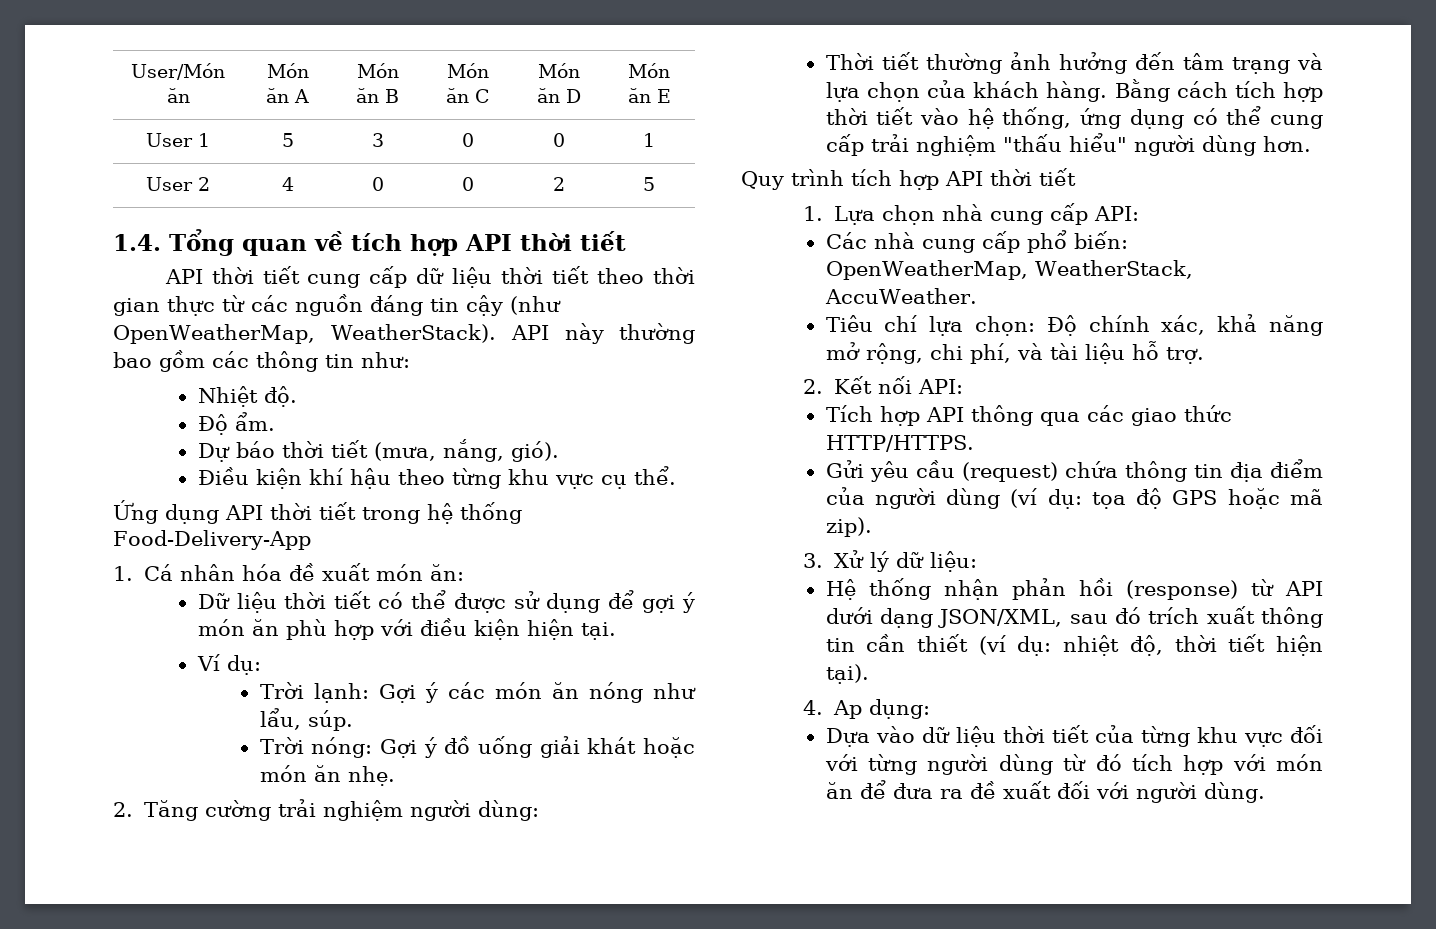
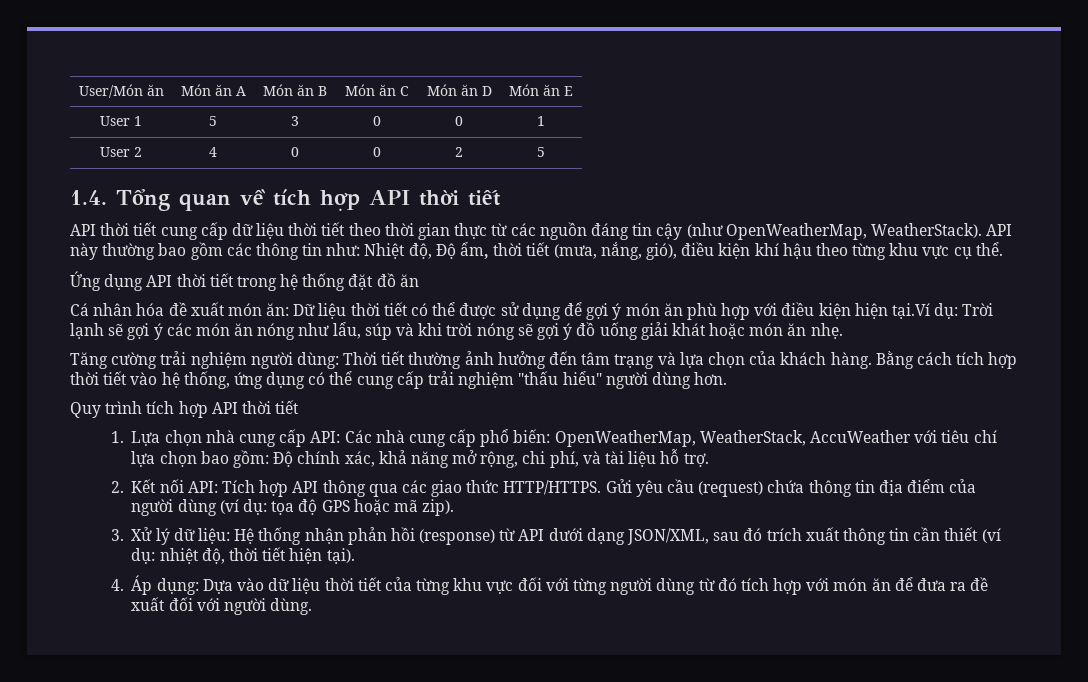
- API này thường bao gồm các thông tin như:
- Nhiệt độ.
- Độ ẩm.
- Dự báo thời tiết (mưa, nắng, gió).
- Điều kiện khí hậu theo từng khu vực cụ thể.
+ API này thường bao gồm các thông tin như: Nhiệt độ, Độ ẩm, thời tiết (mưa, nắng, gió), điều kiện khí hậu theo từng khu vực cụ thể.
- Ứng dụng API thời tiết trong hệ thống Food-Delivery-App
- 1. Cá nhân hóa đề xuất món ăn:
- Dữ liệu thời tiết có thể được sử dụng để gợi ý món ăn phù hợp với điều kiện hiện tại.
- Ví dụ:
- Trời lạnh: Gợi ý các món ăn nóng như lẩu, súp.
- Trời nóng: Gợi ý đồ uống giải khát hoặc món ăn nhẹ.
+ Ứng dụng API thời tiết trong hệ thống đặt đồ ăn
+ Cá nhân hóa đề xuất món ăn: Dữ liệu thời tiết có thể được sử dụng để gợi ý món ăn phù hợp với điều kiện hiện tại.Ví dụ: Trời lạnh sẽ gợi ý các món ăn nóng như lẩu, súp và khi trời nóng sẽ gợi ý đồ uống giải khát hoặc món ăn nhẹ.
- 2. Tăng cường trải nghiệm người dùng:
- Thời tiết thường ảnh hưởng đến tâm trạng và lựa chọn của khách hàng.
+ Tăng cường trải nghiệm người dùng: Thời tiết thường ảnh hưởng đến tâm trạng và lựa chọn của khách hàng.
- 1. Lựa chọn nhà cung cấp API:
- Các nhà cung cấp phổ biến: OpenWeatherMap, WeatherStack, AccuWeather.
- Tiêu chí lựa chọn: Độ chính xác, khả năng mở rộng, chi phí, và tài liệu hỗ trợ.
+ 1. Lựa chọn nhà cung cấp API: Các nhà cung cấp phổ biến: OpenWeatherMap, WeatherStack, AccuWeather với tiêu chí lựa chọn bao gồm: Độ chính xác, khả năng mở rộng, chi phí, và tài liệu hỗ trợ.
- 2. Kết nối API:
- Tích hợp API thông qua các giao thức HTTP/HTTPS.
- Gửi yêu cầu (request) chứa thông tin địa điểm của người dùng (ví dụ: tọa độ GPS hoặc mã zip).
+ 2. Kết nối API: Tích hợp API thông qua các giao thức HTTP/HTTPS. Gửi yêu cầu (request) chứa thông tin địa điểm của người dùng (ví dụ: tọa độ GPS hoặc mã zip).
- 3. Xử lý dữ liệu:
- Hệ thống nhận phản hồi (response) từ API dưới dạng JSON/XML, sau đó trích xuất thông tin cần thiết (ví dụ: nhiệt độ, thời tiết hiện tại).
+ 3. Xử lý dữ liệu: Hệ thống nhận phản hồi (response) từ API dưới dạng JSON/XML, sau đó trích xuất thông tin cần thiết (ví dụ: nhiệt độ, thời tiết hiện tại).
- 4. Ap dụng:
- Dựa vào dữ liệu thời tiết của từng khu vực đối với từng người dùng từ đó tích hợp với món ăn để đưa ra đề xuất đối với người dùng.
+ 4. Áp dụng: Dựa vào dữ liệu thời tiết của từng khu vực đối với từng người dùng từ đó tích hợp với món ăn để đưa ra đề xuất đối với người dùng.

